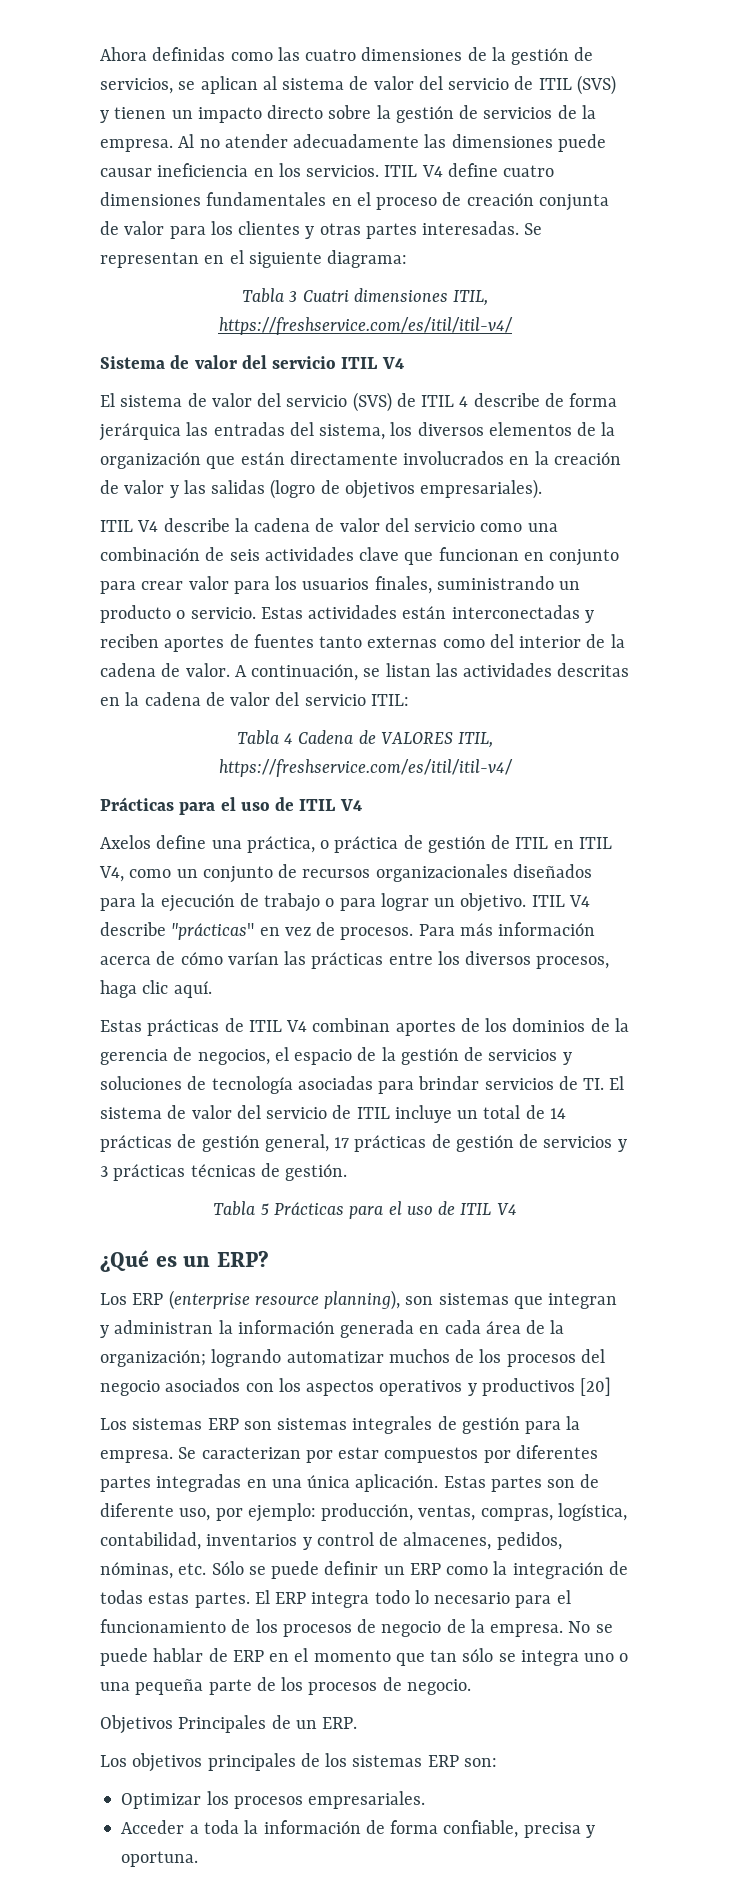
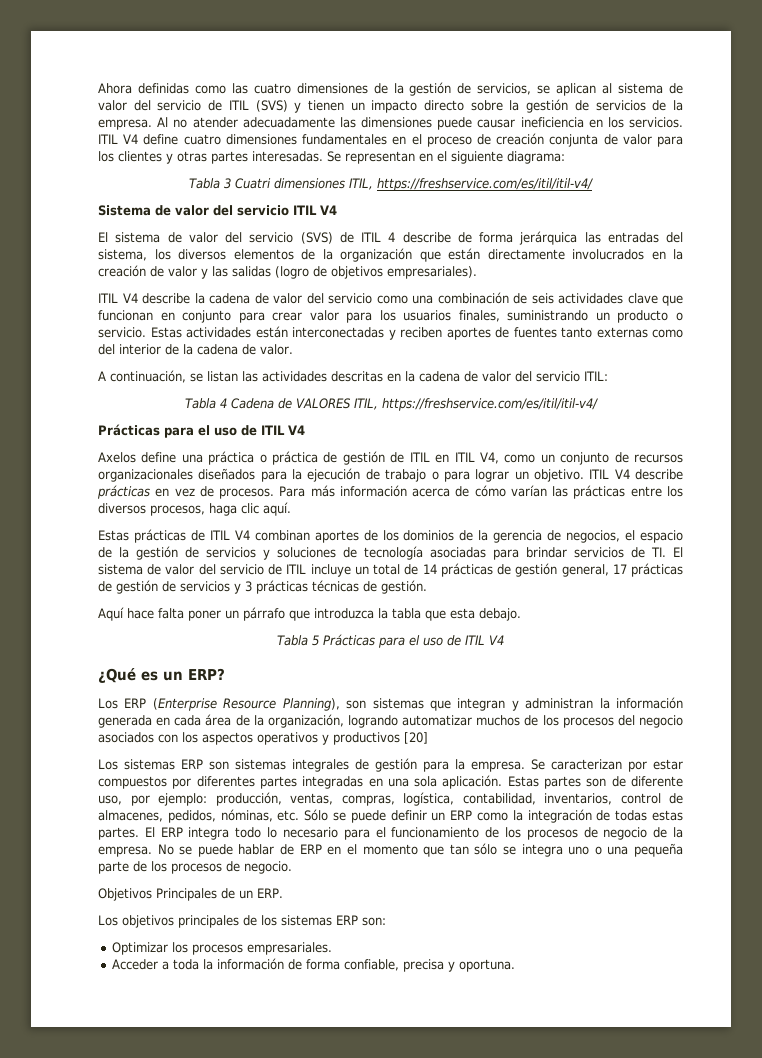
- Estas actividades están interconectadas y reciben aportes de fuentes tanto externas como del interior de la cadena de valor. A continuación, se listan las actividades descritas en la cadena de valor del servicio ITIL:
+ Estas actividades están interconectadas y reciben aportes de fuentes tanto externas como del interior de la cadena de valor.
+ A continuación, se listan las actividades descritas en la cadena de valor del servicio ITIL:
- Axelos define una práctica, o práctica de gestión de ITIL en ITIL V4, como un conjunto de recursos organizacionales diseñados para la ejecución de trabajo o para lograr un objetivo.
+ Axelos define una práctica o práctica de gestión de ITIL en ITIL V4, como un conjunto de recursos organizacionales diseñados para la ejecución de trabajo o para lograr un objetivo.
- ITIL V4 describe "prácticas" en vez de procesos.
+ ITIL V4 describe prácticas en vez de procesos.
+ Aquí hace falta poner un párrafo que introduzca la tabla que esta debajo.
- Los ERP (enterprise resource planning), son sistemas que integran y administran la información generada en cada área de la organización; logrando automatizar muchos de los procesos del negocio asociados con los aspectos operativos y productivos [20]
+ Los ERP (Enterprise Resource Planning), son sistemas que integran y administran la información generada en cada área de la organización, logrando automatizar muchos de los procesos del negocio asociados con los aspectos operativos y productivos [20]
- Se caracterizan por estar compuestos por diferentes partes integradas en una única aplicación.
+ Se caracterizan por estar compuestos por diferentes partes integradas en una sola aplicación.
- Estas partes son de diferente uso, por ejemplo: producción, ventas, compras, logística, contabilidad, inventarios y control de almacenes, pedidos, nóminas, etc. Sólo se puede definir un ERP como la integración de todas estas partes.
+ Estas partes son de diferente uso, por ejemplo: producción, ventas, compras, logística, contabilidad, inventarios, control de almacenes, pedidos, nóminas, etc. Sólo se puede definir un ERP como la integración de todas estas partes.

